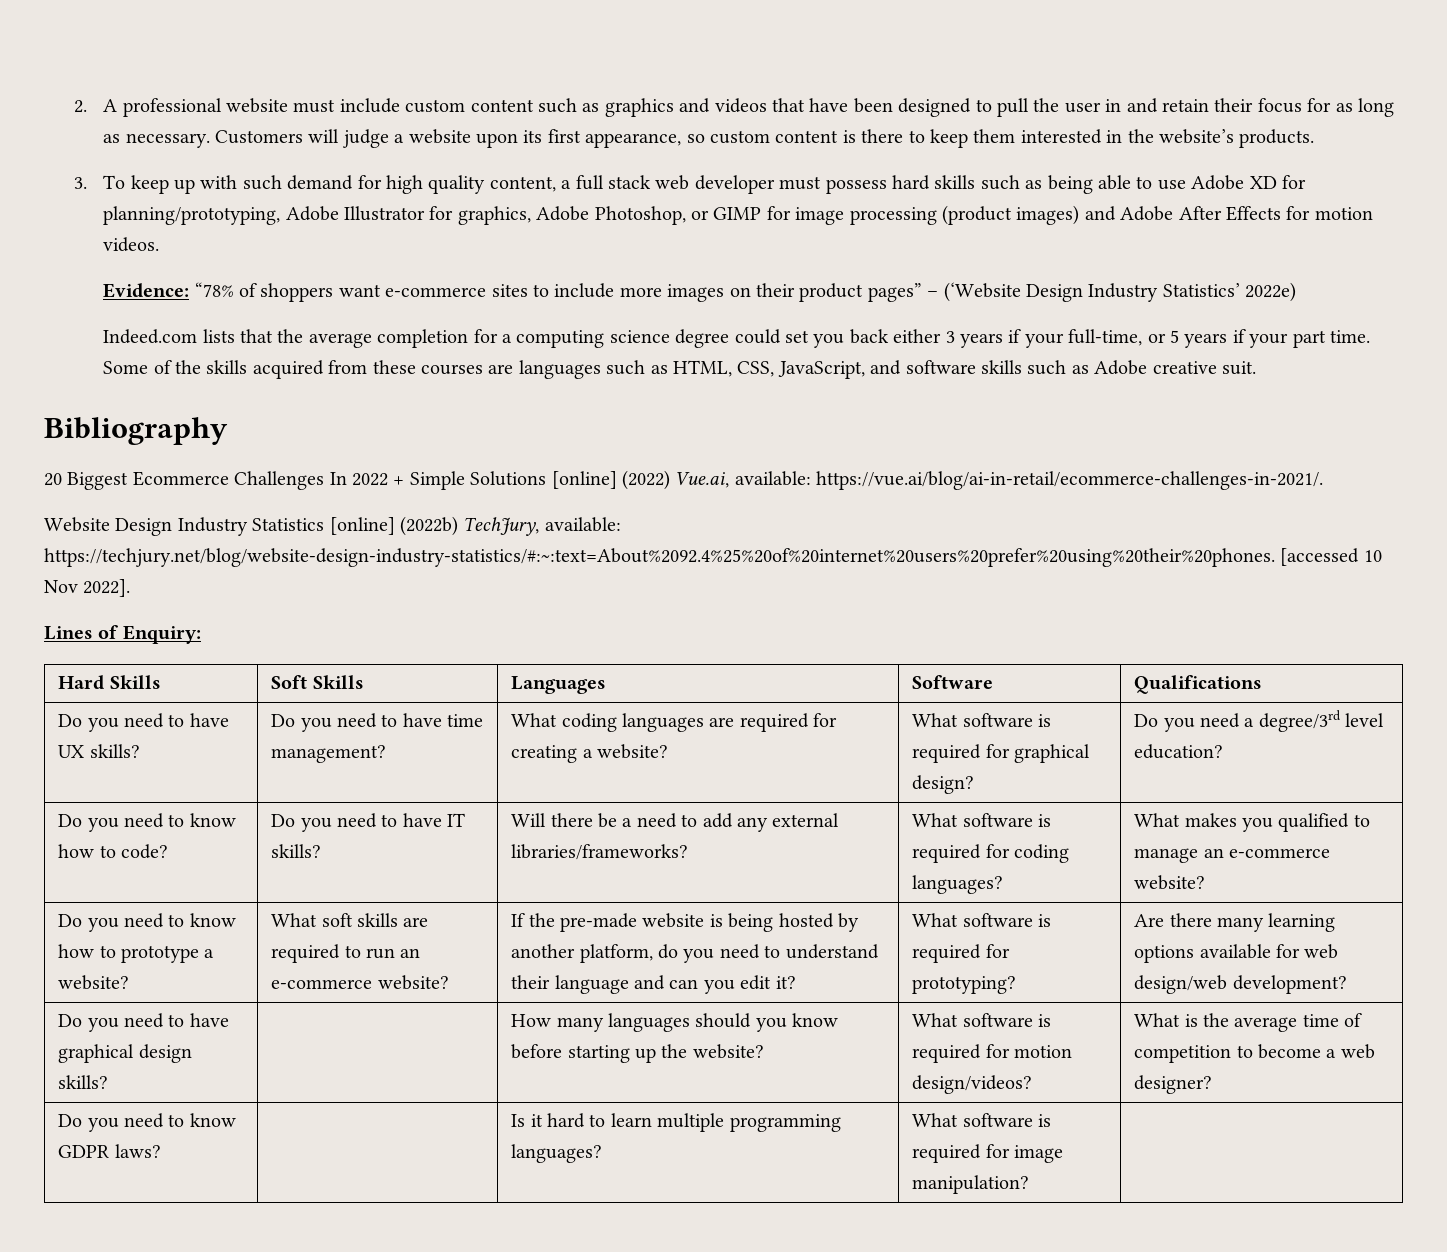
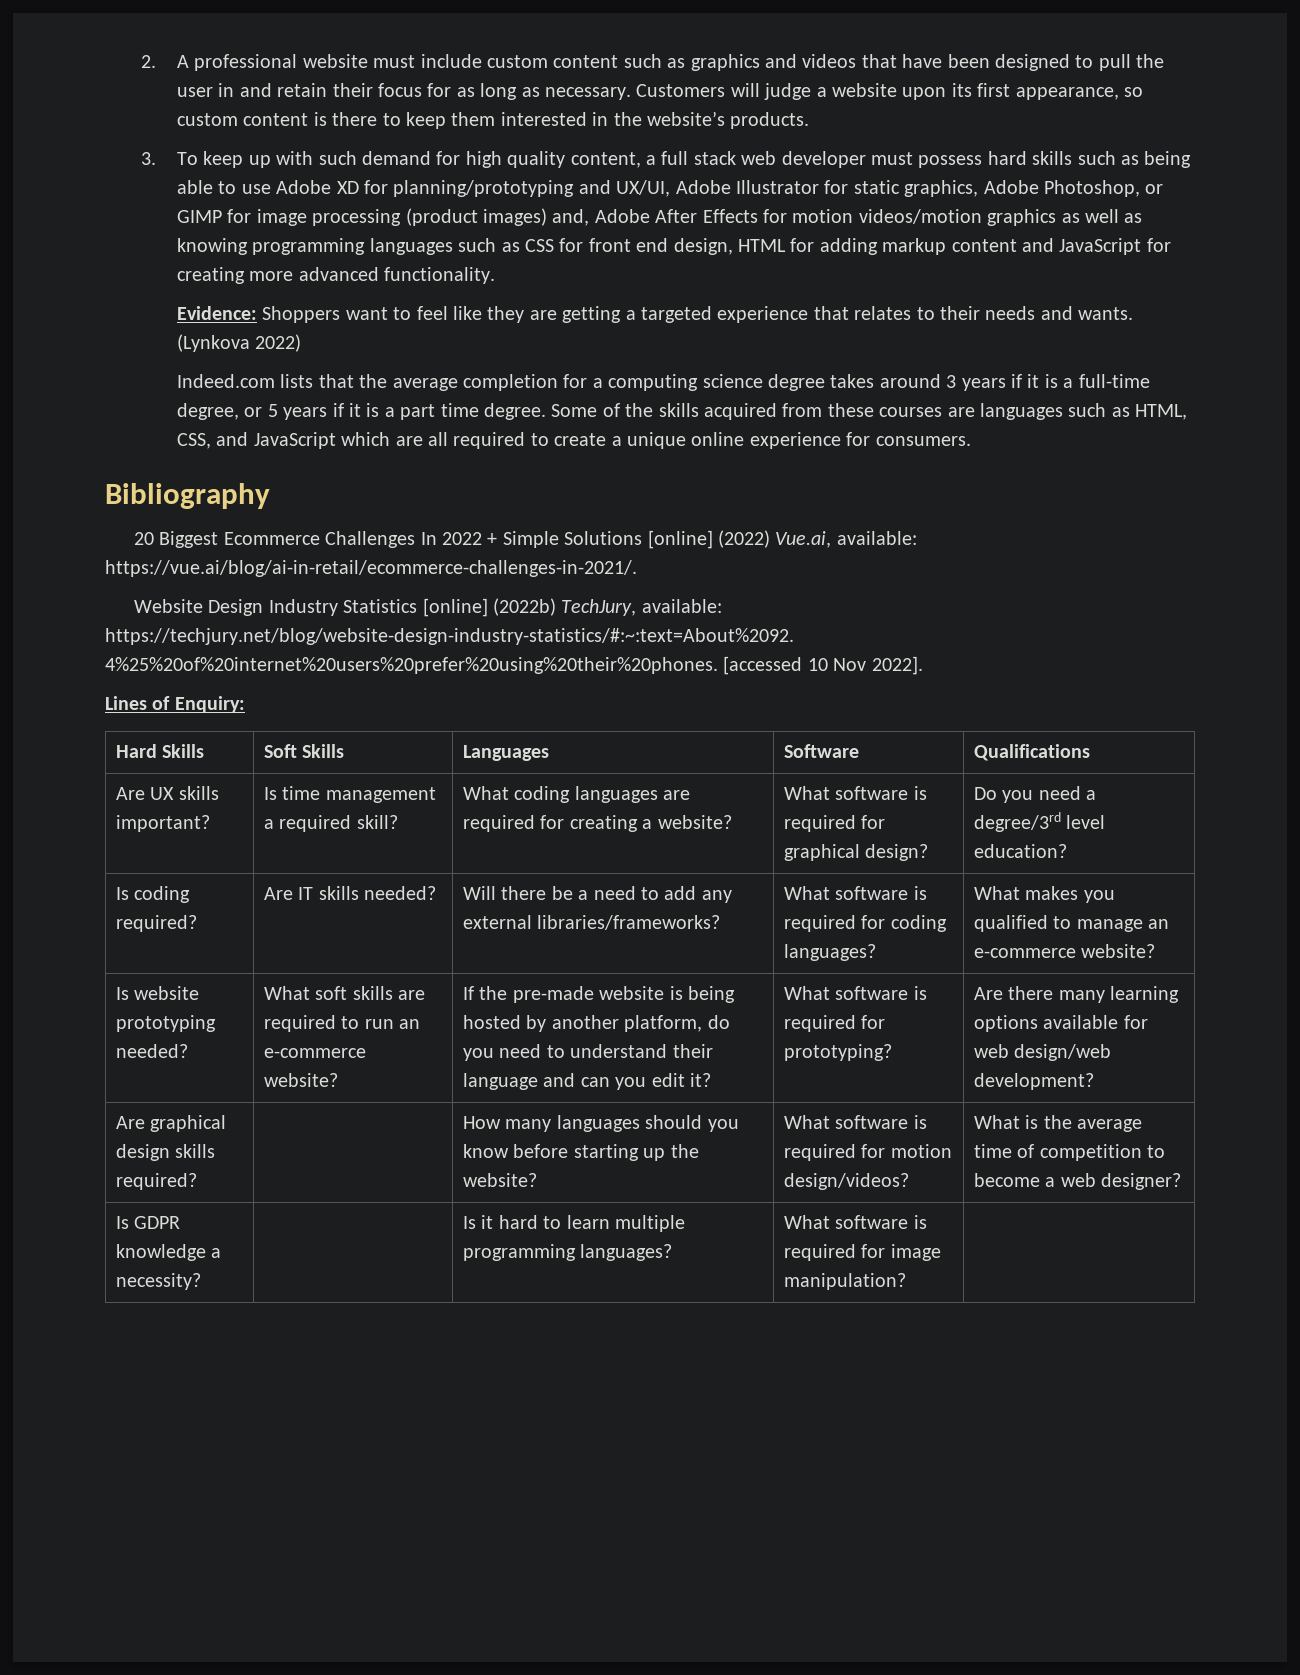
- 3. To keep up with such demand for high quality content, a full stack web developer must possess hard skills such as being able to use Adobe XD for planning/prototyping, Adobe Illustrator for graphics, Adobe Photoshop, or GIMP for image processing (product images) and Adobe After Effects for motion videos.
- Evidence: “78% of shoppers want e-commerce sites to include more images on their product pages” – (‘Website Design Industry Statistics’ 2022e)
+ 3. To keep up with such demand for high quality content, a full stack web developer must possess hard skills such as being able to use Adobe XD for planning/prototyping and UX/UI, Adobe Illustrator for static graphics, Adobe Photoshop, or GIMP for image processing (product images) and, Adobe After Effects for motion videos/motion graphics as well as knowing programming languages such as CSS for front end design, HTML for adding markup content and JavaScript for creating more advanced functionality.
+ Evidence: Shoppers want to feel like they are getting a targeted experience that relates to their needs and wants. (Lynkova 2022)
- Indeed.com lists that the average completion for a computing science degree could set you back either 3 years if your full-time, or 5 years if your part time.
+ Indeed.com lists that the average completion for a computing science degree takes around 3 years if it is a full-time degree, or 5 years if it is a part time degree.
- Some of the skills acquired from these courses are languages such as HTML, CSS, JavaScript, and software skills such as Adobe creative suit.
+ Some of the skills acquired from these courses are languages such as HTML, CSS, and JavaScript which are all required to create a unique online experience for consumers.
- Do you need to have UX skills? | Do you need to have time management? | What coding languages are required for creating a website? | What software is required for graphical design? | Do you need a degree/3rd level education?
+ Are UX skills important? | Is time management a required skill? | What coding languages are required for creating a website? | What software is required for graphical design? | Do you need a degree/3rd level education?
- Do you need to know how to code? | Do you need to have IT skills?
+ Is coding required? | Are IT skills needed?
- Do you need to know how to prototype a website?
+ Is website prototyping needed?
- Do you need to have graphical design skills? | | How many languages should you know before starting up the website? | What software is required for motion design/videos? | What is the average time of competition to become a web designer?
+ Are graphical design skills required? | | How many languages should you know before starting up the website? | What software is required for motion design/videos? | What is the average time of competition to become a web designer?
- Do you need to know GDPR laws? | | Is it hard to learn multiple programming languages? | What software is required for image manipulation? |
+ Is GDPR knowledge a necessity? | | Is it hard to learn multiple programming languages? | What software is required for image manipulation? |

